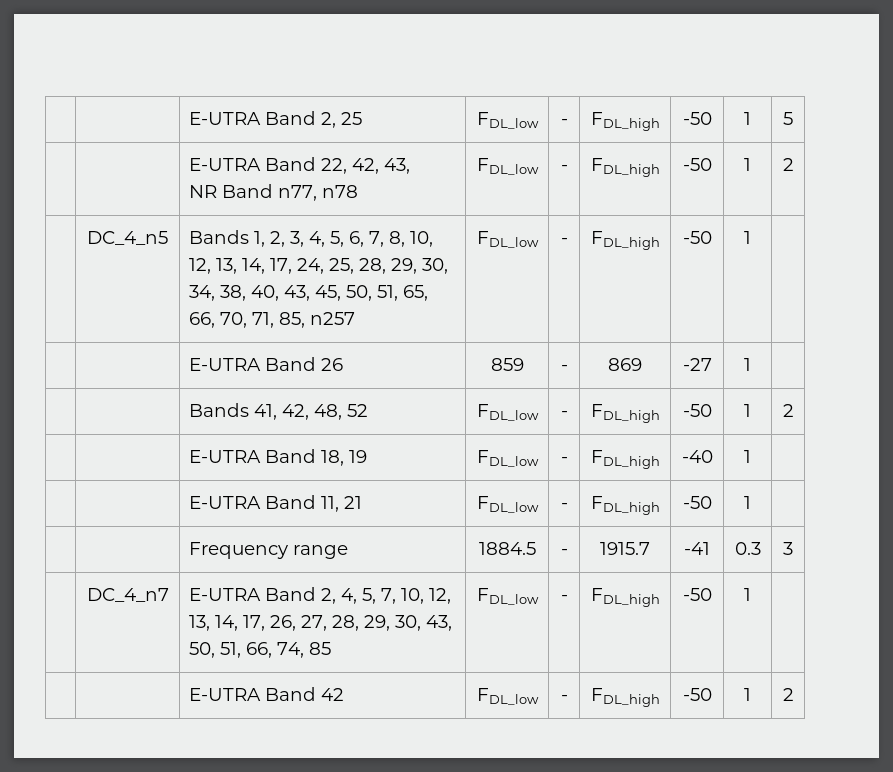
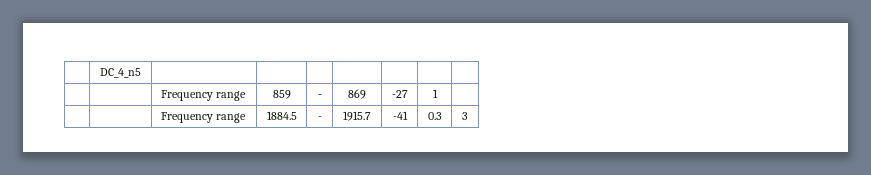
- | | E-UTRA Band 2, 25 | FDL_low | - | FDL_high | -50 | 1 | 5
- | | E-UTRA Band 22, 42, 43,
- NR Band n77, n78 | FDL_low | - | FDL_high | -50 | 1 | 2
- | DC_4_n5 | Bands 1, 2, 3, 4, 5, 6, 7, 8, 10, 12, 13, 14, 17, 24, 25, 28, 29, 30, 34, 38, 40, 43, 45, 50, 51, 65, 66, 70, 71, 85, n257 | FDL_low | - | FDL_high | -50 | 1 |
- | | E-UTRA Band 26 | 859 | - | 869 | -27 | 1 |
+ | DC_4_n5 | | | | | | |
+ | | Frequency range | 859 | - | 869 | -27 | 1 |
- | | Bands 41, 42, 48, 52 | FDL_low | - | FDL_high | -50 | 1 | 2
- | | E-UTRA Band 18, 19 | FDL_low | - | FDL_high | -40 | 1 |
- | | E-UTRA Band 11, 21 | FDL_low | - | FDL_high | -50 | 1 |
- | DC_4_n7 | E-UTRA Band 2, 4, 5, 7, 10, 12, 13, 14, 17, 26, 27, 28, 29, 30, 43, 50, 51, 66, 74, 85 | FDL_low | - | FDL_high | -50 | 1 |
- | | E-UTRA Band 42 | FDL_low | - | FDL_high | -50 | 1 | 2

